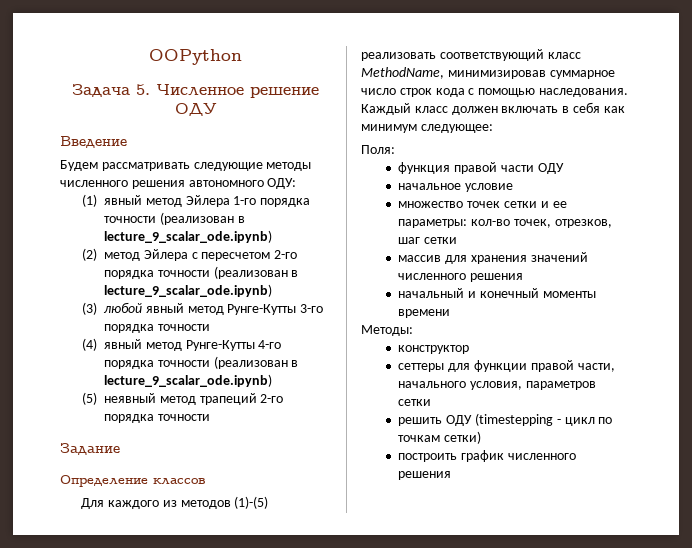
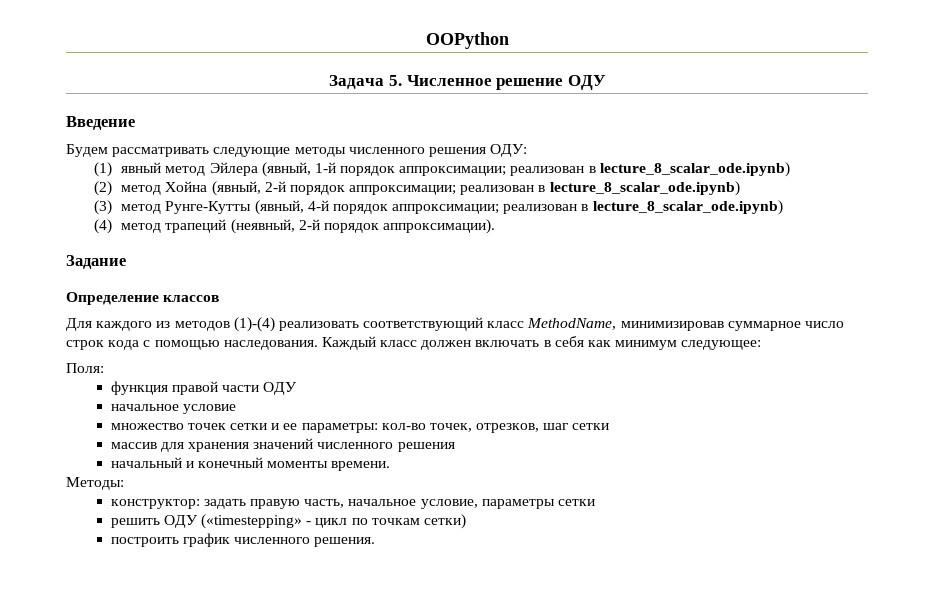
- Будем рассматривать следующие методы численного решения автономного ОДУ:
+ Будем рассматривать следующие методы численного решения ОДУ:
- (1) явный метод Эйлера 1-го порядка точности (реализован в lecture_9_scalar_ode.ipynb)
- (2) метод Эйлера с пересчетом 2-го порядка точности (реализован в lecture_9_scalar_ode.ipynb)
- (3) любой явный метод Рунге-Кутты 3-го порядка точности
- (4) явный метод Рунге-Кутты 4-го порядка точности (реализован в lecture_9_scalar_ode.ipynb)
- (5) неявный метод трапеций 2-го порядка точности
+ (1) явный метод Эйлера (явный, 1-й порядок аппроксимации; реализован в lecture_8_scalar_ode.ipynb)
+ (2) метод Хойна (явный, 2-й порядок аппроксимации; реализован в lecture_8_scalar_ode.ipynb)
+ (3) метод Рунге-Кутты (явный, 4-й порядок аппроксимации; реализован в lecture_8_scalar_ode.ipynb)
+ (4) метод трапеций (неявный, 2-й порядок аппроксимации).
- Для каждого из методов (1)-(5) реализовать соответствующий класс MethodName, минимизировав суммарное число строк кода с помощью наследования.
+ Для каждого из методов (1)-(4) реализовать соответствующий класс MethodName, минимизировав суммарное число строк кода с помощью наследования.
- начальный и конечный моменты времени
+ начальный и конечный моменты времени.
- конструктор
- сеттеры для функции правой части, начального условия, параметров сетки
+ конструктор: задать правую часть, начальное условие, параметры сетки
- решить ОДУ (timestepping - цикл по точкам сетки)
+ решить ОДУ («timestepping» - цикл по точкам сетки)
- построить график численного решения
+ построить график численного решения.

